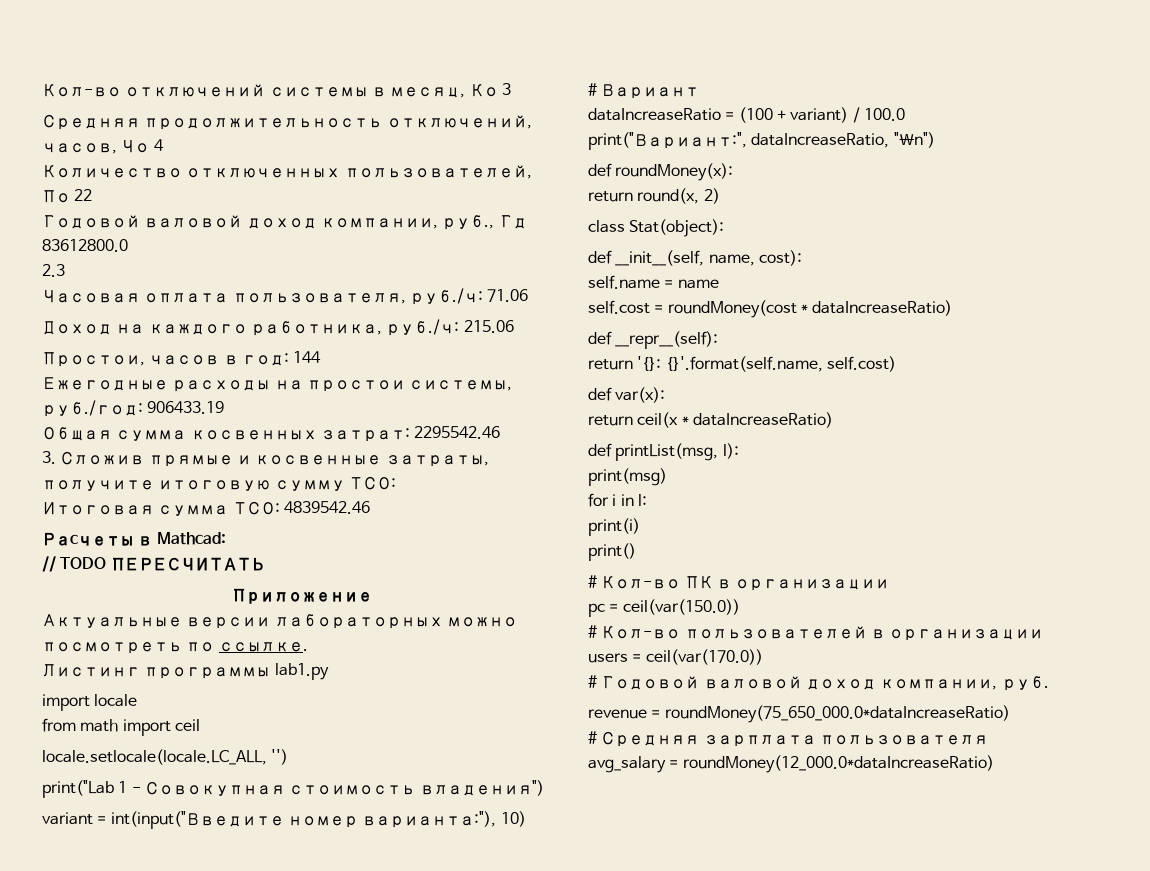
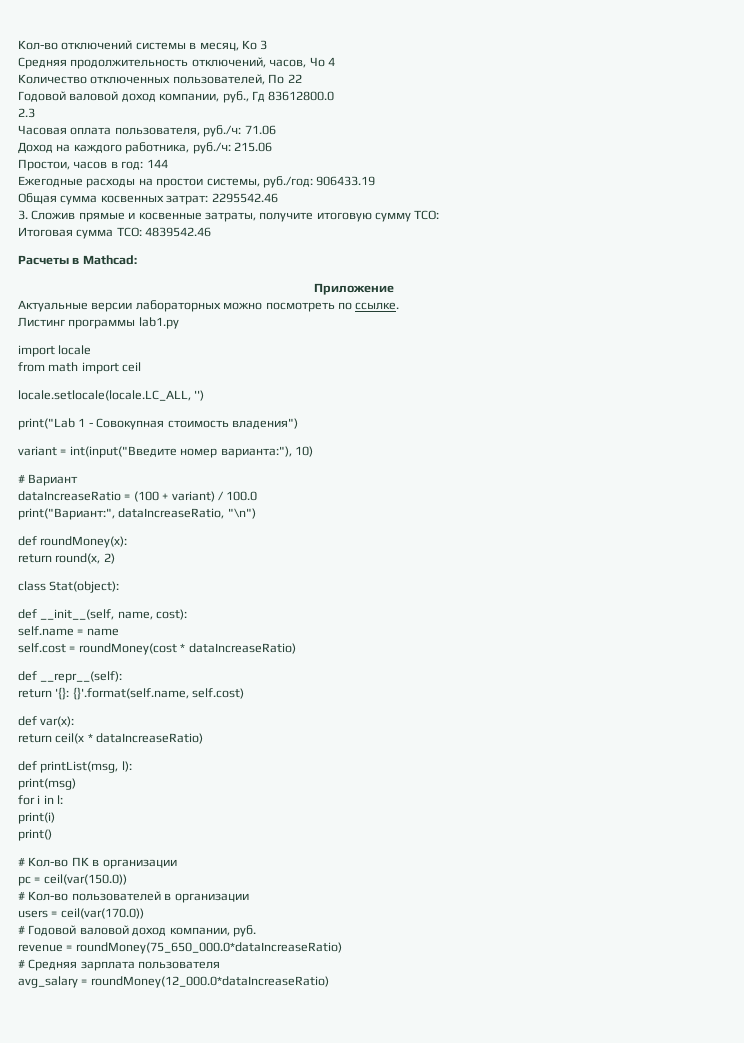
- // TODO ПЕРЕСЧИТАТЬ

